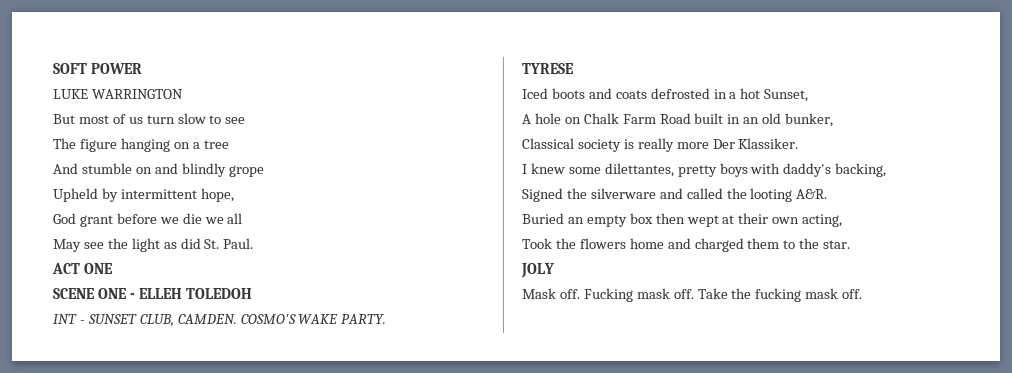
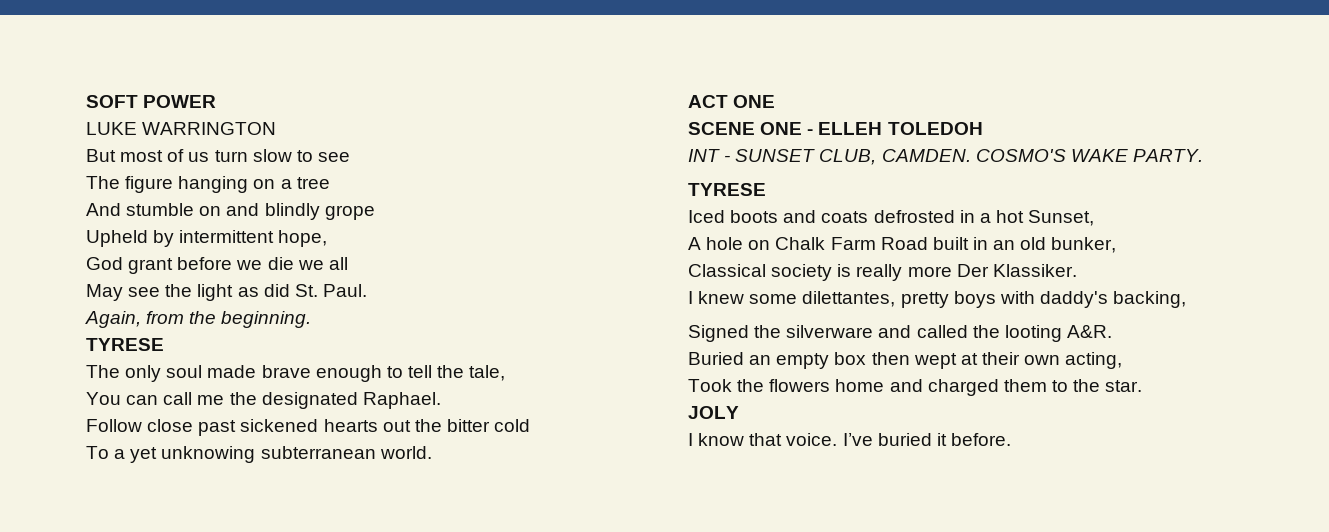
+ Again, from the beginning.
+ TYRESE
+ The only soul made brave enough to tell the tale,
+ You can call me the designated Raphael.
+ Follow close past sickened hearts out the bitter cold
+ To a yet unknowing subterranean world.
- Mask off. Fucking mask off. Take the fucking mask off.
+ I know that voice. I’ve buried it before.

